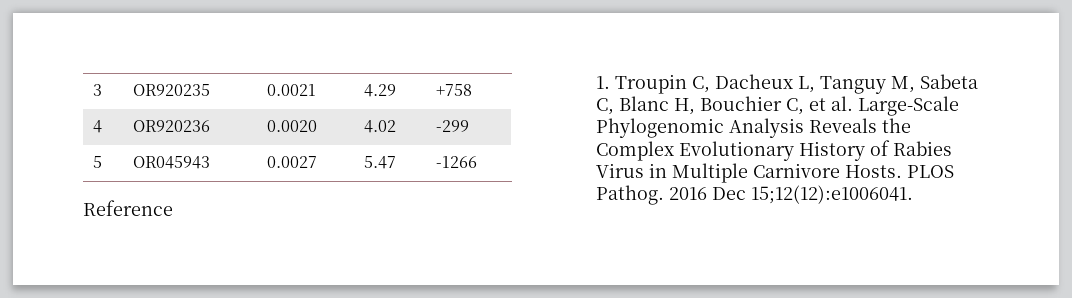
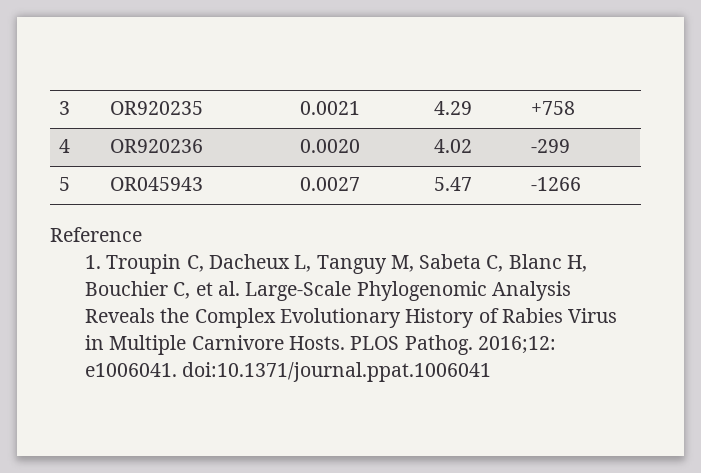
- 2016 Dec 15;12(12):e1006041.
+ 2016;12: e1006041. doi:10.1371/journal.ppat.1006041

